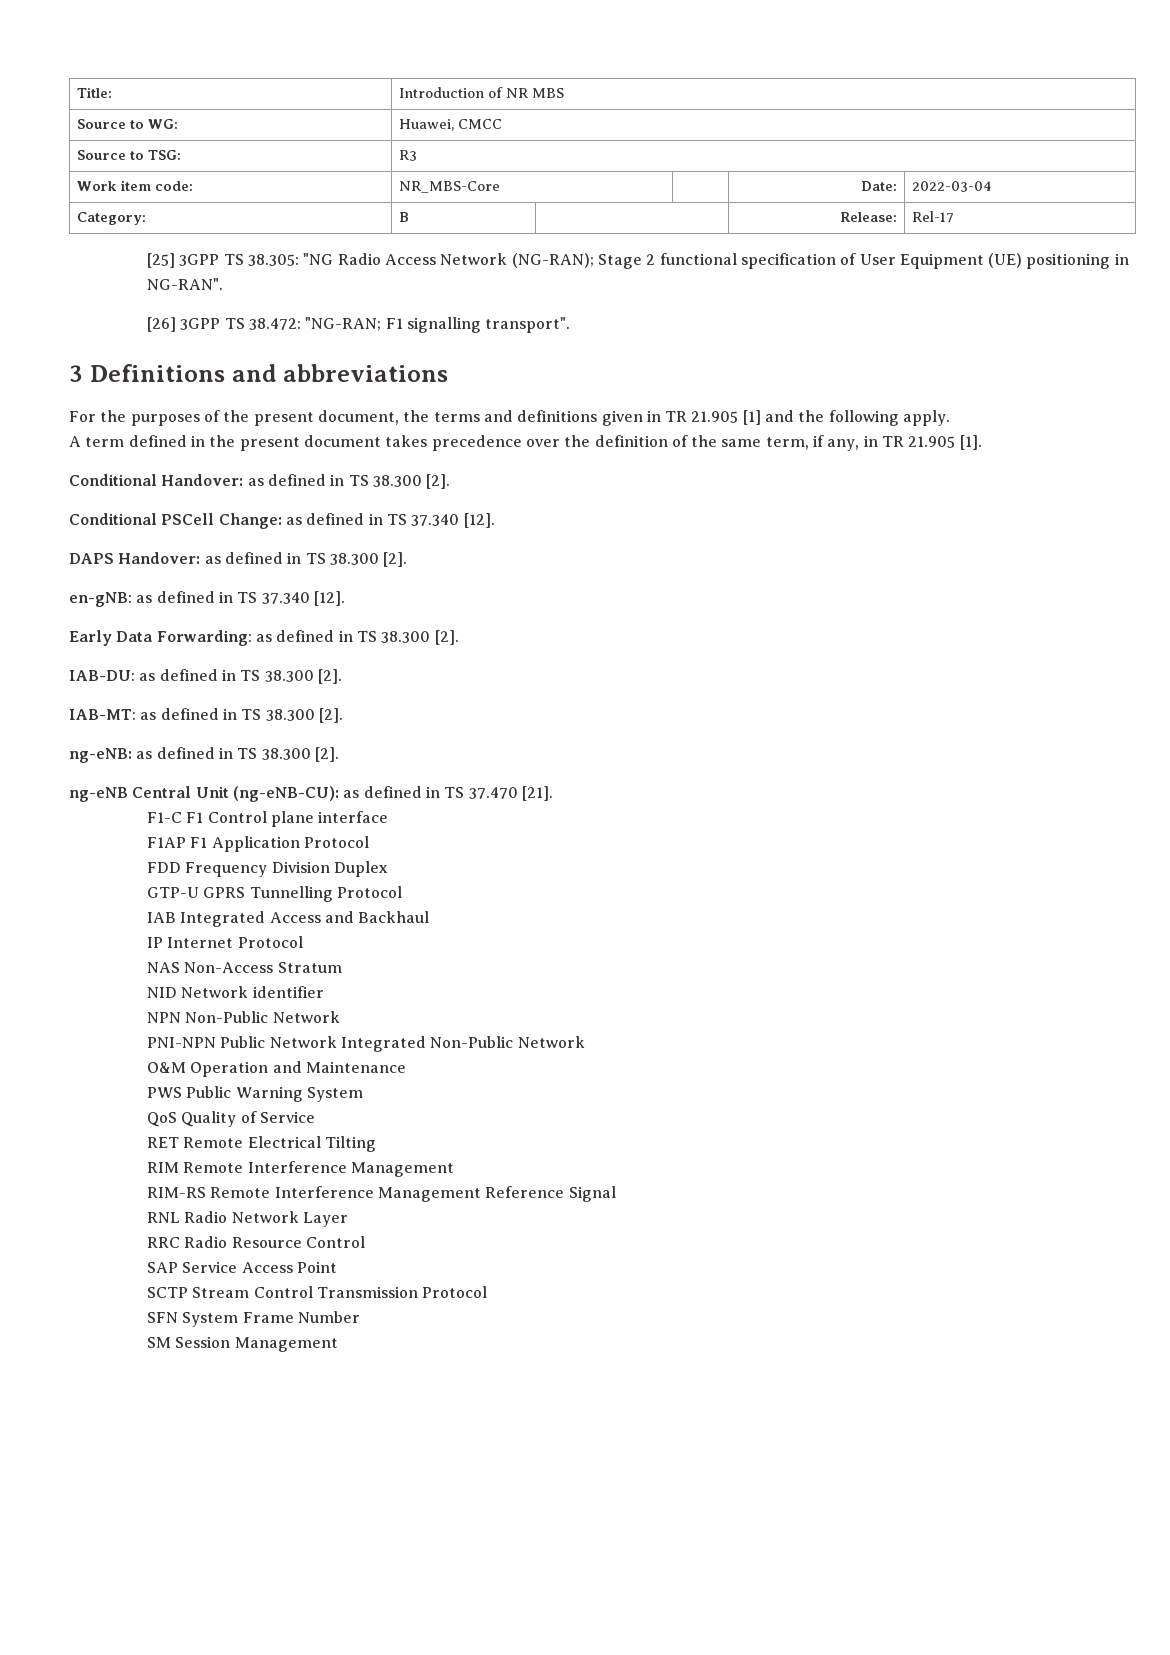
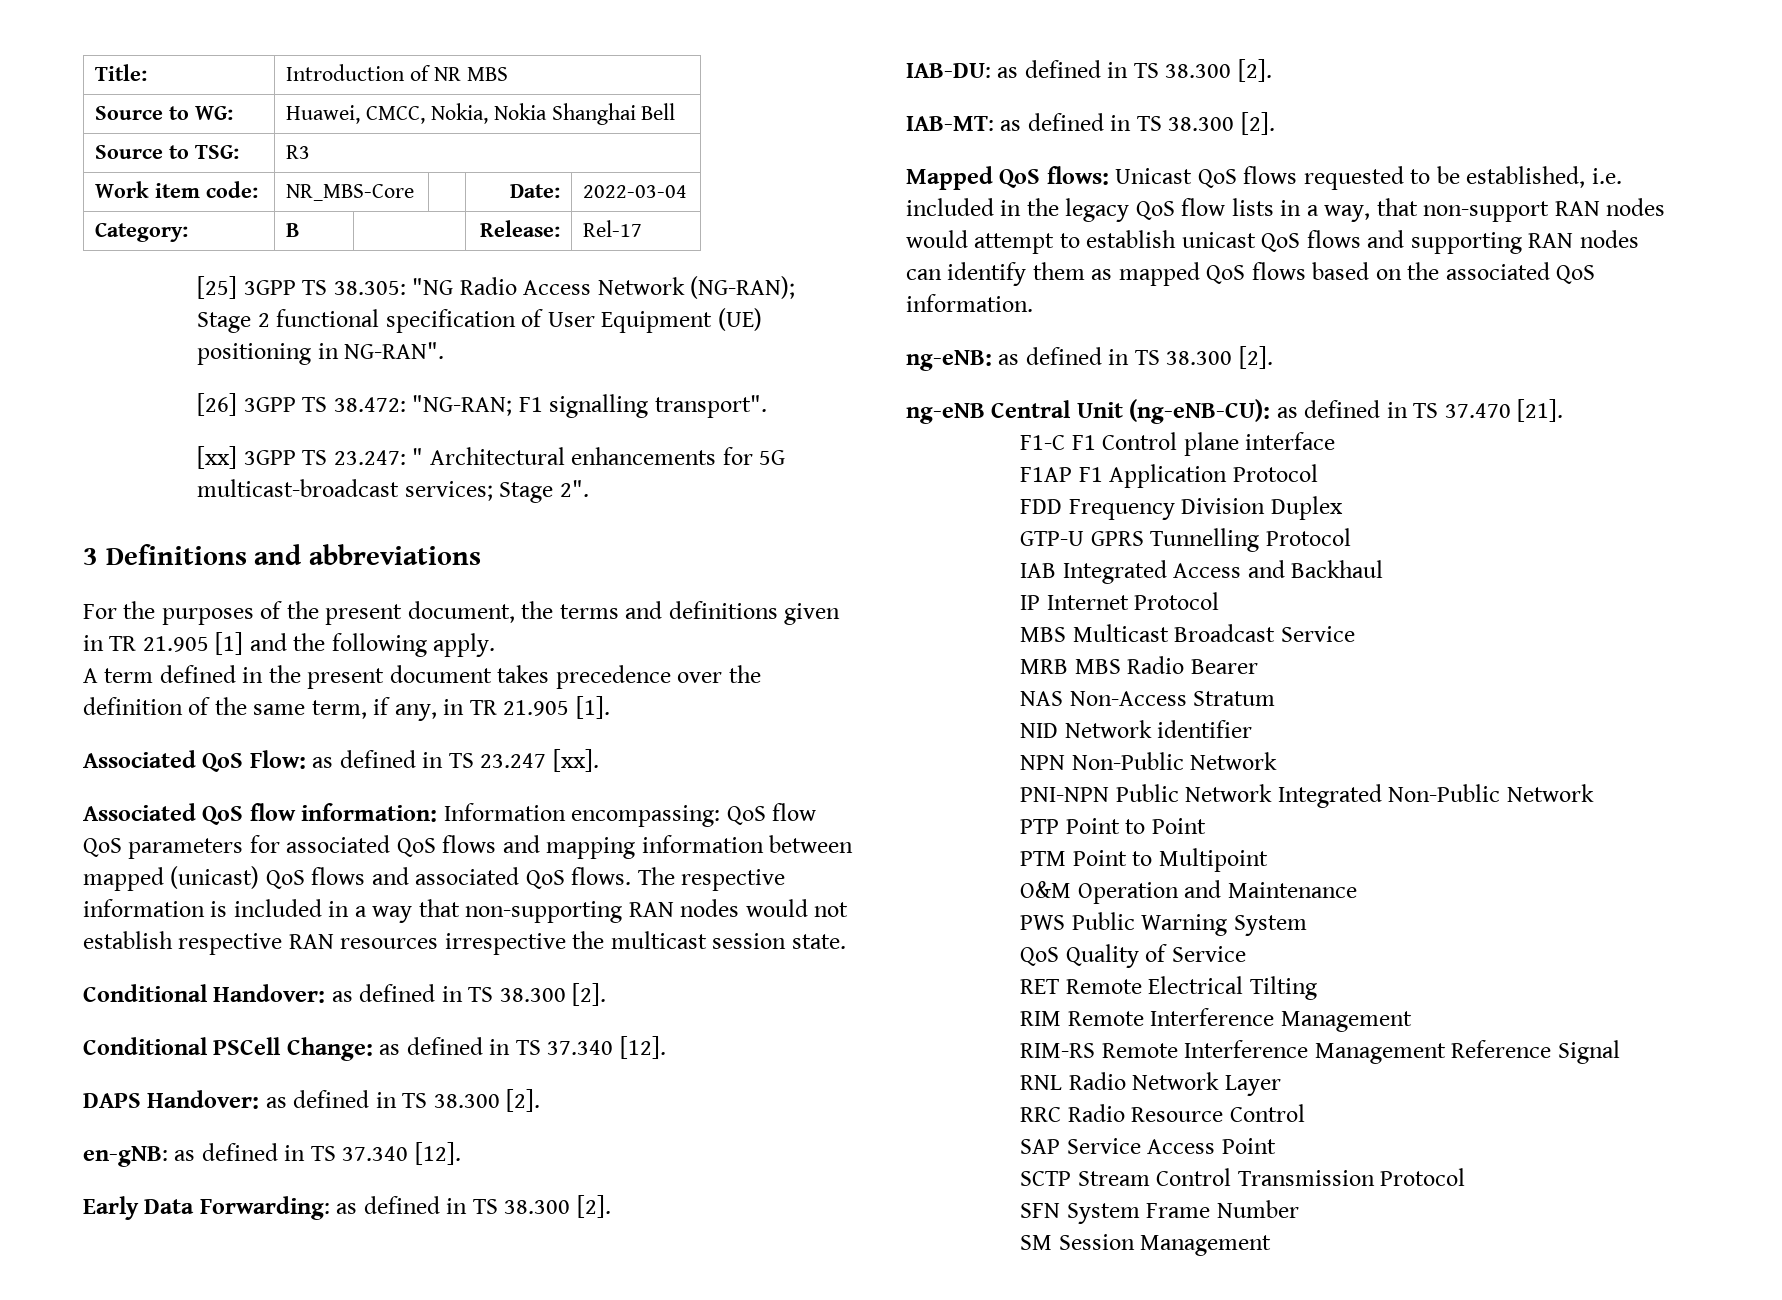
- Source to WG: | Huawei, CMCC
+ Source to WG: | Huawei, CMCC, Nokia, Nokia Shanghai Bell
+ [xx] 3GPP TS 23.247: " Architectural enhancements for 5G multicast-broadcast services; Stage 2".
+ Associated QoS Flow: as defined in TS 23.247 [xx].
+ Associated QoS flow information: Information encompassing: QoS flow QoS parameters for associated QoS flows and mapping information between mapped (unicast) QoS flows and associated QoS flows. The respective information is included in a way that non-supporting RAN nodes would not establish respective RAN resources irrespective the multicast session state.
+ Mapped QoS flows: Unicast QoS flows requested to be established, i.e. included in the legacy QoS flow lists in a way, that non-support RAN nodes would attempt to establish unicast QoS flows and supporting RAN nodes can identify them as mapped QoS flows based on the associated QoS information.
+ MBS Multicast Broadcast Service
+ MRB MBS Radio Bearer
+ PTP Point to Point
+ PTM Point to Multipoint

